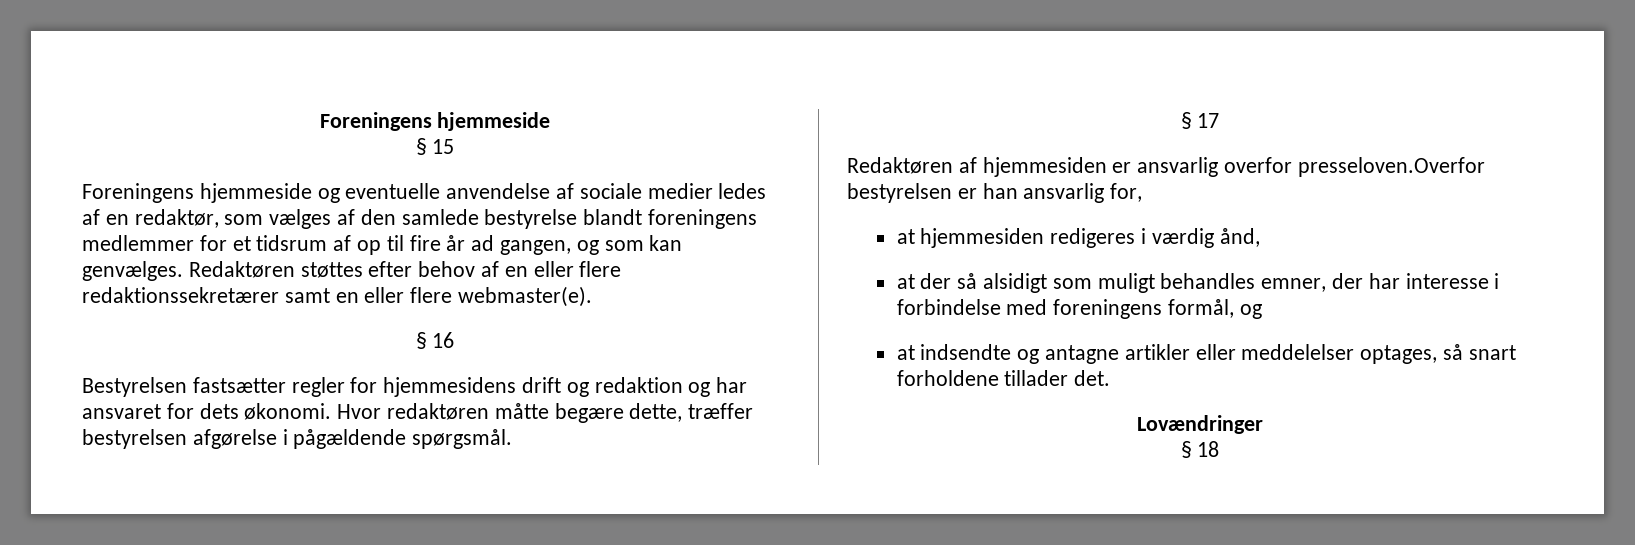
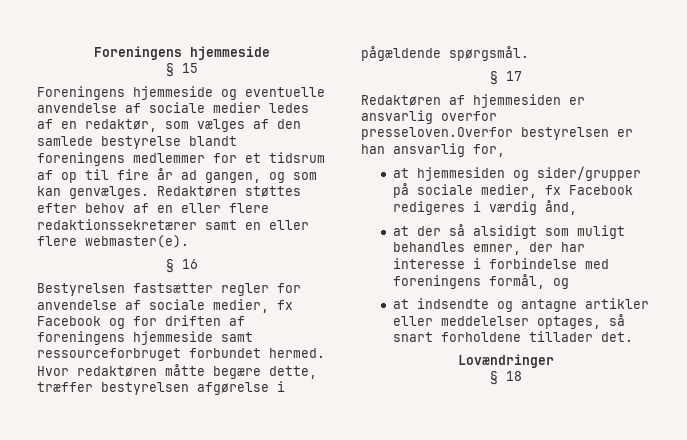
- Bestyrelsen fastsætter regler for hjemmesidens drift og redaktion og har ansvaret for dets økonomi.
+ Bestyrelsen fastsætter regler for anvendelse af sociale medier, fx Facebook og for driften af foreningens hjemmeside samt ressourceforbruget forbundet hermed.
- at hjemmesiden redigeres i værdig ånd,
+ at hjemmesiden og sider/grupper på sociale medier, fx Facebook redigeres i værdig ånd,

